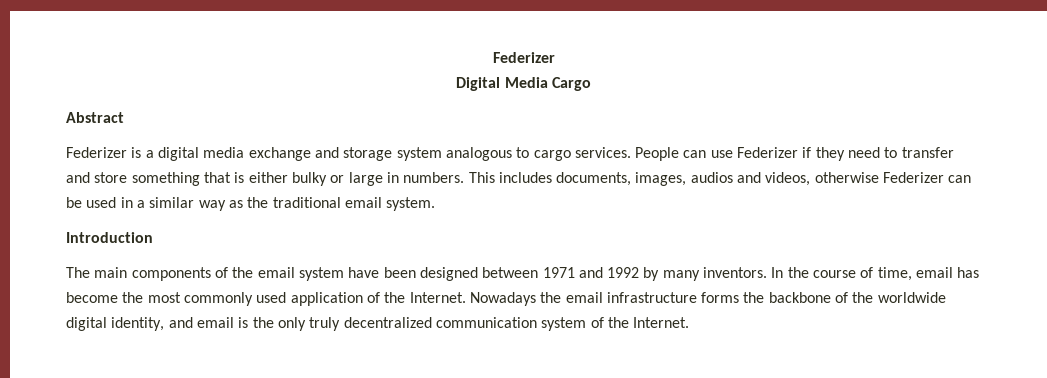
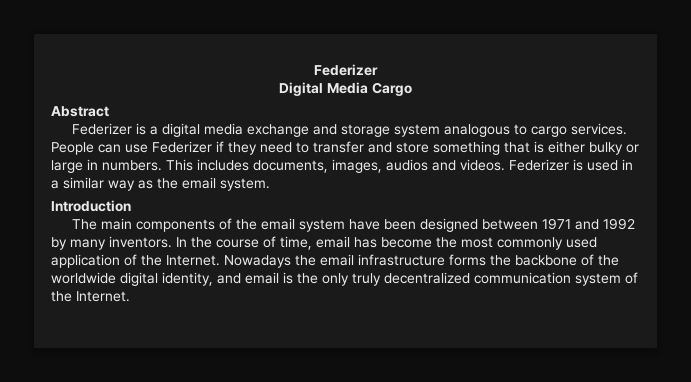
- This includes documents, images, audios and videos, otherwise Federizer can be used in a similar way as the traditional email system.
+ This includes documents, images, audios and videos. Federizer is used in a similar way as the email system.

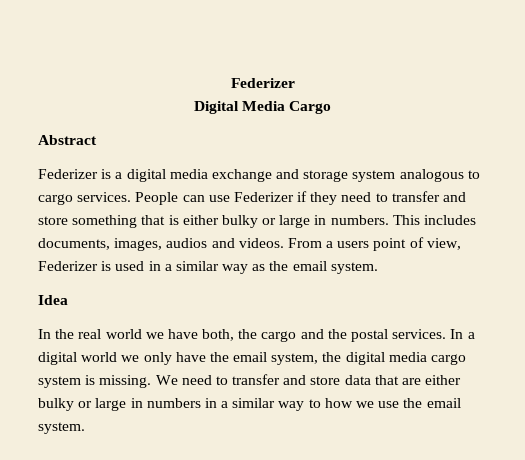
- Federizer is used in a similar way as the email system.
+ From a users point of view, Federizer is used in a similar way as the email system.
- Introduction
- The main components of the email system have been designed between 1971 and 1992 by many inventors. In the course of time, email has become the most commonly used application of the Internet. Nowadays the email infrastructure forms the backbone of the worldwide digital identity, and email is the only truly decentralized communication system of the Internet.
+ Idea
+ In the real world we have both, the cargo and the postal services. In a digital world we only have the email system, the digital media cargo system is missing. We need to transfer and store data that are either bulky or large in numbers in a similar way to how we use the email system.

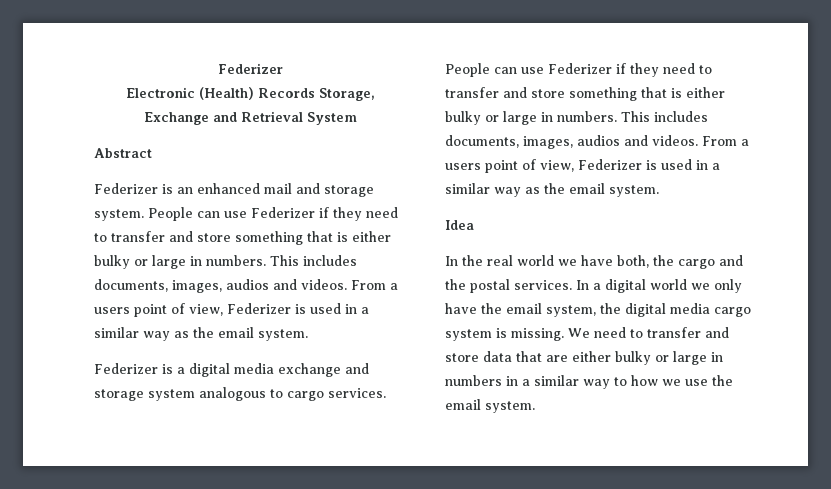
- Digital Media Cargo
+ Electronic (Health) Records Storage, Exchange and Retrieval System
  Abstract
+ Federizer is an enhanced mail and storage system. People can use Federizer if they need to transfer and store something that is either bulky or large in numbers. This includes documents, images, audios and videos. From a users point of view, Federizer is used in a similar way as the email system.

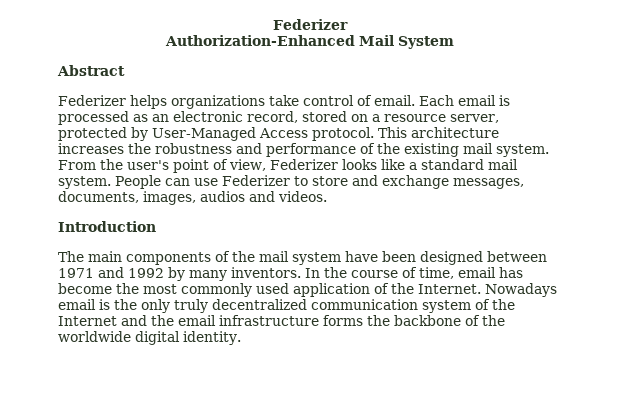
- Electronic (Health) Records Storage, Exchange and Retrieval System
+ Authorization-Enhanced Mail System
  Abstract
- Federizer is an enhanced mail and storage system. People can use Federizer if they need to transfer and store something that is either bulky or large in numbers. This includes documents, images, audios and videos. From a users point of view, Federizer is used in a similar way as the email system.
- Federizer is a digital media exchange and storage system analogous to cargo services. People can use Federizer if they need to transfer and store something that is either bulky or large in numbers. This includes documents, images, audios and videos. From a users point of view, Federizer is used in a similar way as the email system.
- Idea
- In the real world we have both, the cargo and the postal services. In a digital world we only have the email system, the digital media cargo system is missing. We need to transfer and store data that are either bulky or large in numbers in a similar way to how we use the email system.
+ Federizer helps organizations take control of email. Each email is processed as an electronic record, stored on a resource server, protected by User-Managed Access protocol. This architecture increases the robustness and performance of the existing mail system. From the user's point of view, Federizer looks like a standard mail system. People can use Federizer to store and exchange messages, documents, images, audios and videos.
+ Introduction
+ The main components of the mail system have been designed between 1971 and 1992 by many inventors. In the course of time, email has become the most commonly used application of the Internet. Nowadays email is the only truly decentralized communication system of the Internet and the email infrastructure forms the backbone of the worldwide digital identity.

